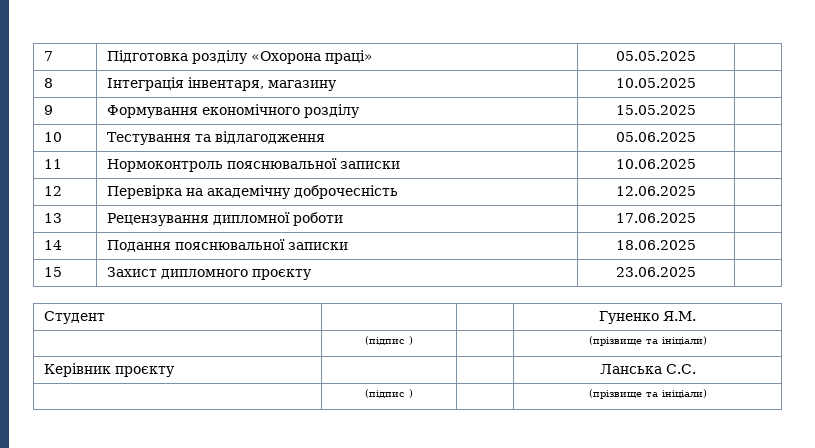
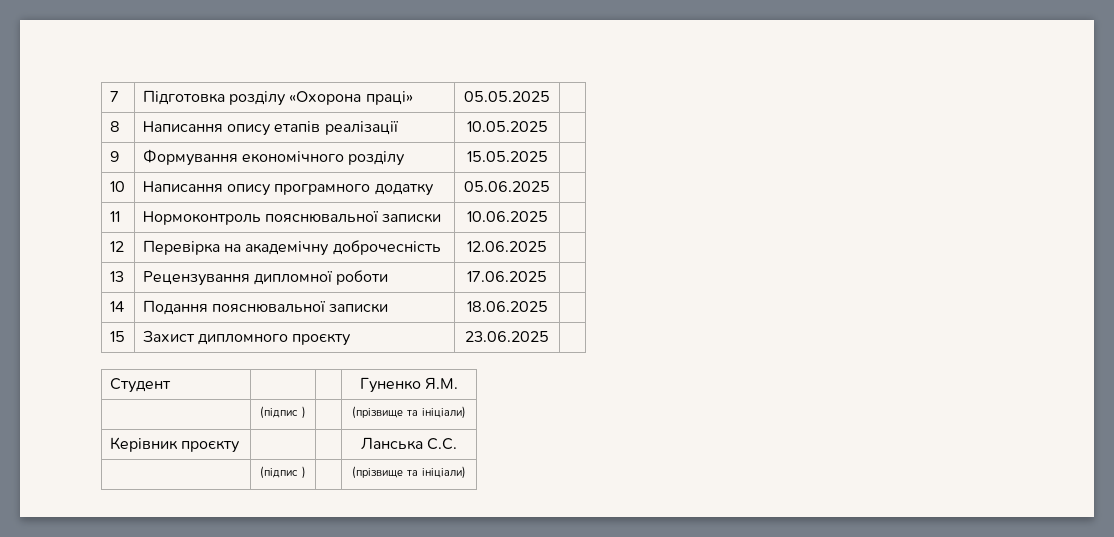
- 8 | Інтеграція інвентаря, магазину | 10.05.2025 |
+ 8 | Написання опису етапів реалізації | 10.05.2025 |
- 10 | Тестування та відлагодження | 05.06.2025 |
+ 10 | Написання опису програмного додатку | 05.06.2025 |

